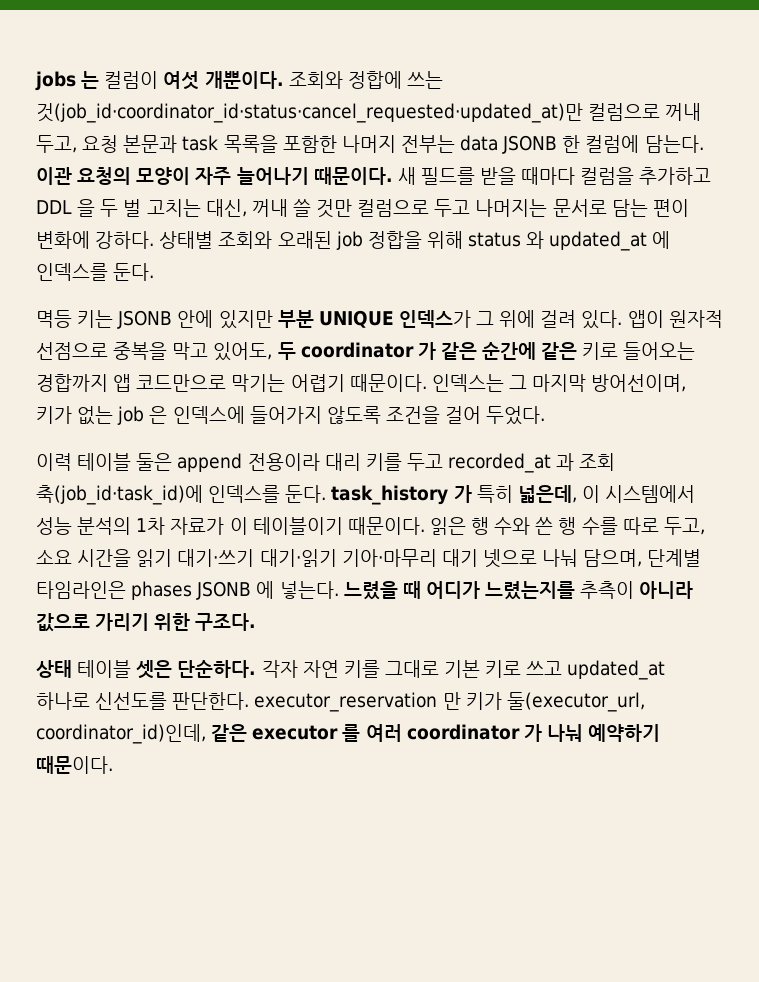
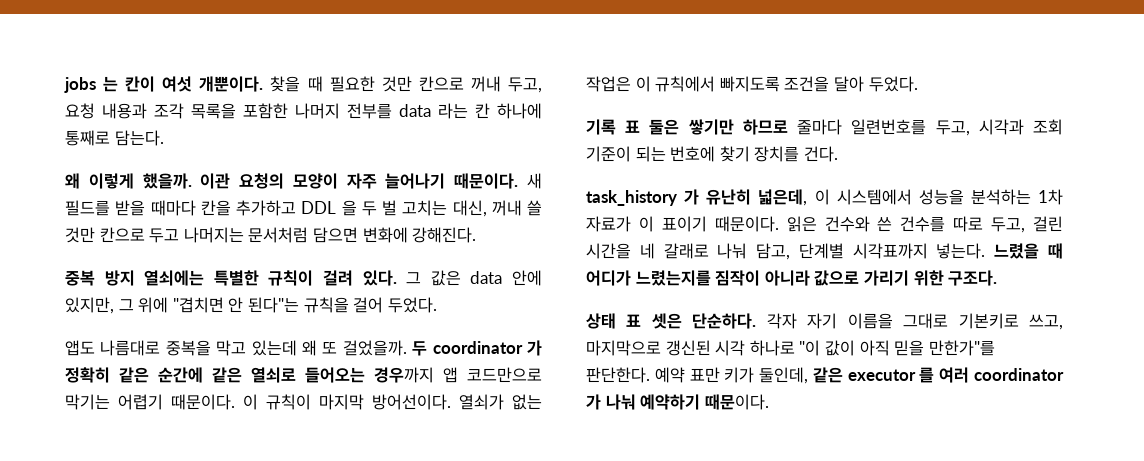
- jobs 는 컬럼이 여섯 개뿐이다.
+ jobs 는 칸이 여섯 개뿐이다.
- 조회와 정합에 쓰는 것(job_id·coordinator_id·status·cancel_requested·updated_at)만 컬럼으로 꺼내 두고, 요청 본문과 task 목록을 포함한 나머지 전부는 data JSONB 한 컬럼에 담는다.
+ 찾을 때 필요한 것만 칸으로 꺼내 두고, 요청 내용과 조각 목록을 포함한 나머지 전부를 data 라는 칸 하나에 통째로 담는다.
+ 왜 이렇게 했을까.
- 새 필드를 받을 때마다 컬럼을 추가하고 DDL 을 두 벌 고치는 대신, 꺼내 쓸 것만 컬럼으로 두고 나머지는 문서로 담는 편이 변화에 강하다. 상태별 조회와 오래된 job 정합을 위해 status 와 updated_at 에 인덱스를 둔다.
- 멱등 키는 JSONB 안에 있지만 부분 UNIQUE 인덱스가 그 위에 걸려 있다. 앱이 원자적 선점으로 중복을 막고 있어도, 두 coordinator 가 같은 순간에 같은 키로 들어오는 경합까지 앱 코드만으로 막기는 어렵기 때문이다.
+ 새 필드를 받을 때마다 칸을 추가하고 DDL 을 두 벌 고치는 대신, 꺼내 쓸 것만 칸으로 두고 나머지는 문서처럼 담으면 변화에 강해진다.
+ 중복 방지 열쇠에는 특별한 규칙이 걸려 있다. 그 값은 data 안에 있지만, 그 위에 "겹치면 안 된다"는 규칙을 걸어 두었다.
+ 앱도 나름대로 중복을 막고 있는데 왜 또 걸었을까. 두 coordinator 가 정확히 같은 순간에 같은 열쇠로 들어오는 경우까지 앱 코드만으로 막기는 어렵기 때문이다.
- 인덱스는 그 마지막 방어선이며, 키가 없는 job 은 인덱스에 들어가지 않도록 조건을 걸어 두었다.
- 이력 테이블 둘은 append 전용이라 대리 키를 두고 recorded_at 과 조회 축(job_id·task_id)에 인덱스를 둔다. task_history 가 특히 넓은데, 이 시스템에서 성능 분석의 1차 자료가 이 테이블이기 때문이다.
+ 이 규칙이 마지막 방어선이다. 열쇠가 없는 작업은 이 규칙에서 빠지도록 조건을 달아 두었다.
+ 기록 표 둘은 쌓기만 하므로 줄마다 일련번호를 두고, 시각과 조회 기준이 되는 번호에 찾기 장치를 건다.
+ task_history 가 유난히 넓은데, 이 시스템에서 성능을 분석하는 1차 자료가 이 표이기 때문이다.
- 읽은 행 수와 쓴 행 수를 따로 두고, 소요 시간을 읽기 대기·쓰기 대기·읽기 기아·마무리 대기 넷으로 나눠 담으며, 단계별 타임라인은 phases JSONB 에 넣는다.
+ 읽은 건수와 쓴 건수를 따로 두고, 걸린 시간을 네 갈래로 나눠 담고, 단계별 시각표까지 넣는다.
- 느렸을 때 어디가 느렸는지를 추측이 아니라 값으로 가리기 위한 구조다.
+ 느렸을 때 어디가 느렸는지를 짐작이 아니라 값으로 가리기 위한 구조다.
- 상태 테이블 셋은 단순하다.
+ 상태 표 셋은 단순하다.
- 각자 자연 키를 그대로 기본 키로 쓰고 updated_at 하나로 신선도를 판단한다. executor_reservation 만 키가 둘(executor_url, coordinator_id)인데, 같은 executor 를 여러 coordinator 가 나눠 예약하기 때문이다.
+ 각자 자기 이름을 그대로 기본키로 쓰고, 마지막으로 갱신된 시각 하나로 "이 값이 아직 믿을 만한가"를 판단한다. 예약 표만 키가 둘인데, 같은 executor 를 여러 coordinator 가 나눠 예약하기 때문이다.

